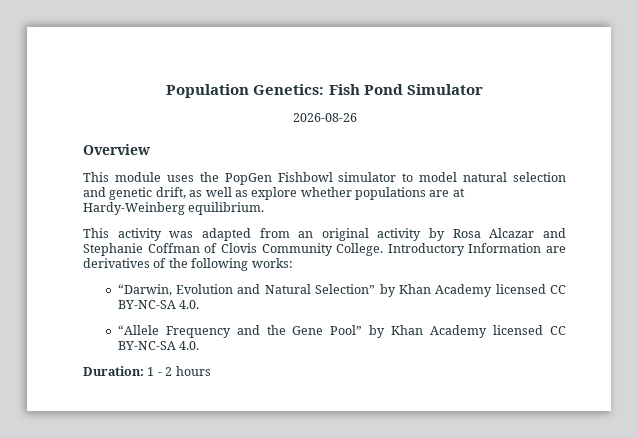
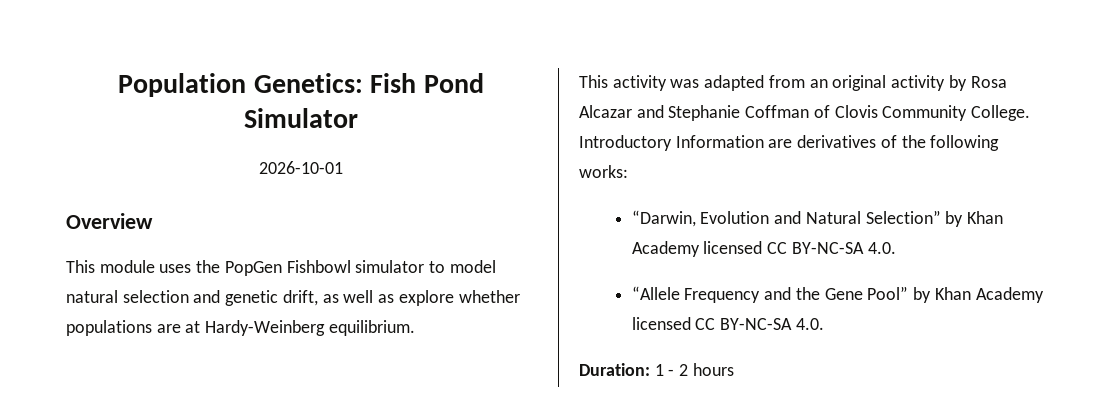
- 2026-08-26
+ 2026-10-01

